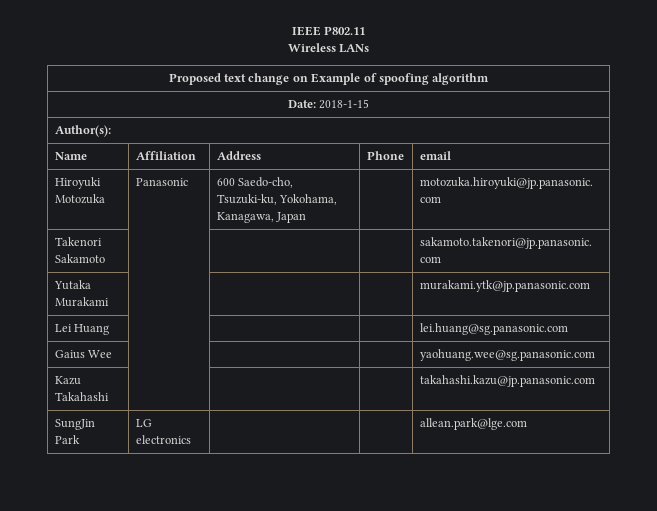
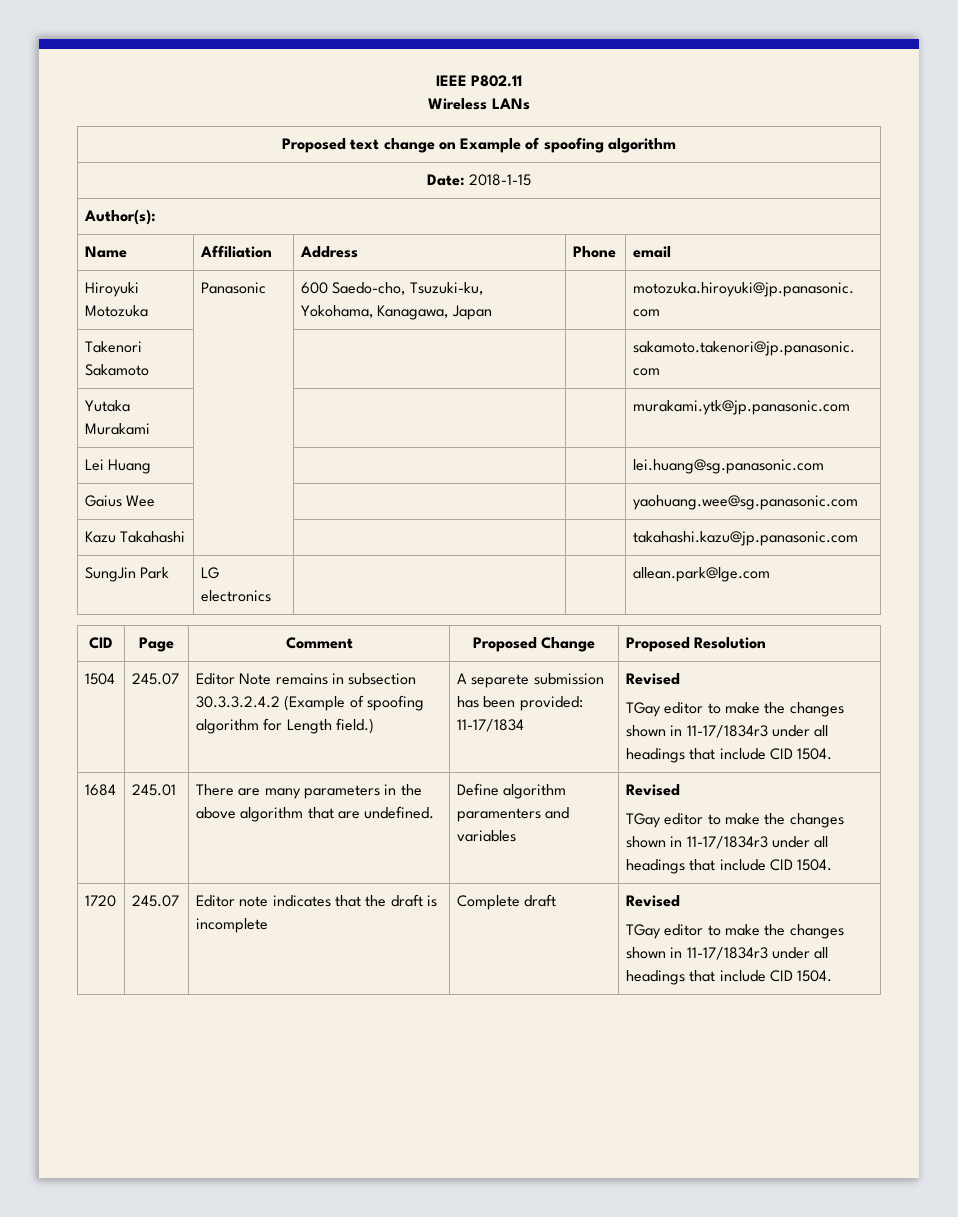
+ CID | Page | Comment | Proposed Change | Proposed Resolution
+ 1504 | 245.07 | Editor Note remains in subsection 30.3.3.2.4.2 (Example of spoofing algorithm for Length field.) | A separete submission has been provided: 11-17/1834 | Revised
+ TGay editor to make the changes shown in 11-17/1834r3 under all headings that include CID 1504.
+ 1684 | 245.01 | There are many parameters in the above algorithm that are undefined. | Define algorithm paramenters and variables | Revised
+ TGay editor to make the changes shown in 11-17/1834r3 under all headings that include CID 1504.
+ 1720 | 245.07 | Editor note indicates that the draft is incomplete | Complete draft | Revised
+ TGay editor to make the changes shown in 11-17/1834r3 under all headings that include CID 1504.

